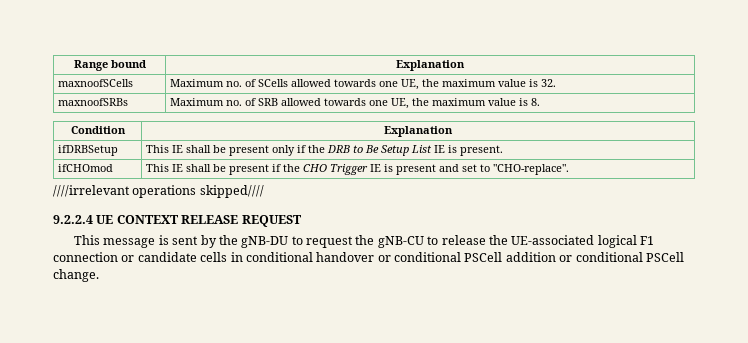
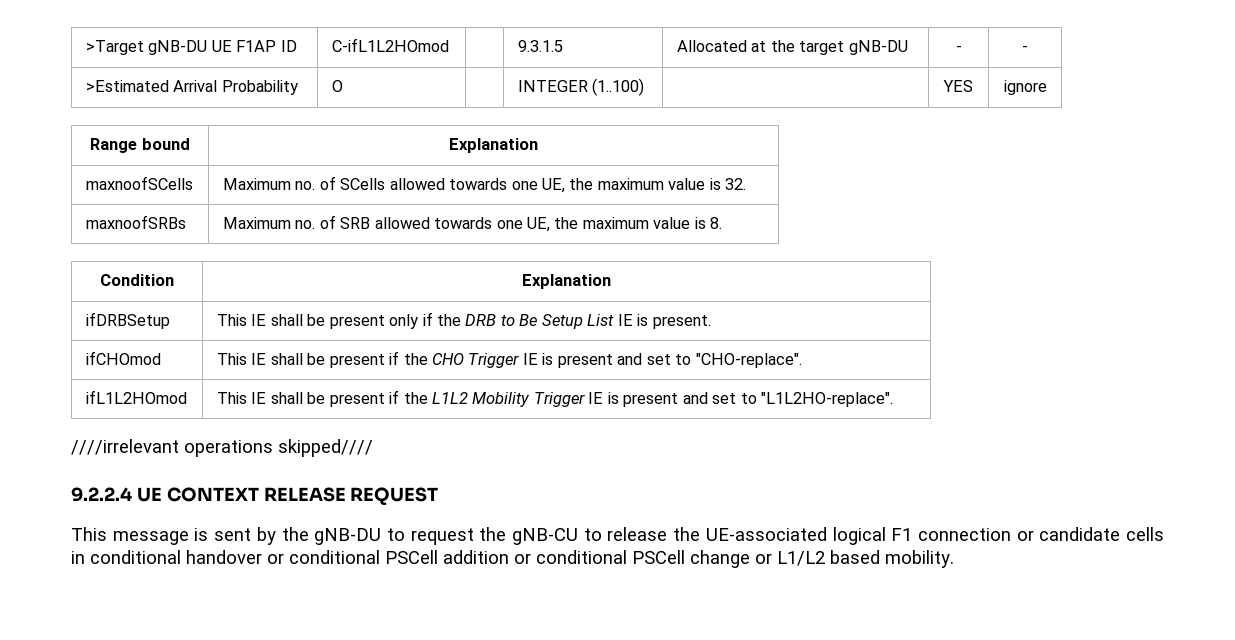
+ >Target gNB-DU UE F1AP ID | C-ifL1L2HOmod | | 9.3.1.5 | Allocated at the target gNB-DU | - | -
+ >Estimated Arrival Probability | O | | INTEGER (1..100) | | YES | ignore
+ ifL1L2HOmod | This IE shall be present if the L1L2 Mobility Trigger IE is present and set to "L1L2HO-replace".
- This message is sent by the gNB-DU to request the gNB-CU to release the UE-associated logical F1 connection or candidate cells in conditional handover or conditional PSCell addition or conditional PSCell change.
+ This message is sent by the gNB-DU to request the gNB-CU to release the UE-associated logical F1 connection or candidate cells in conditional handover or conditional PSCell addition or conditional PSCell change or L1/L2 based mobility.

